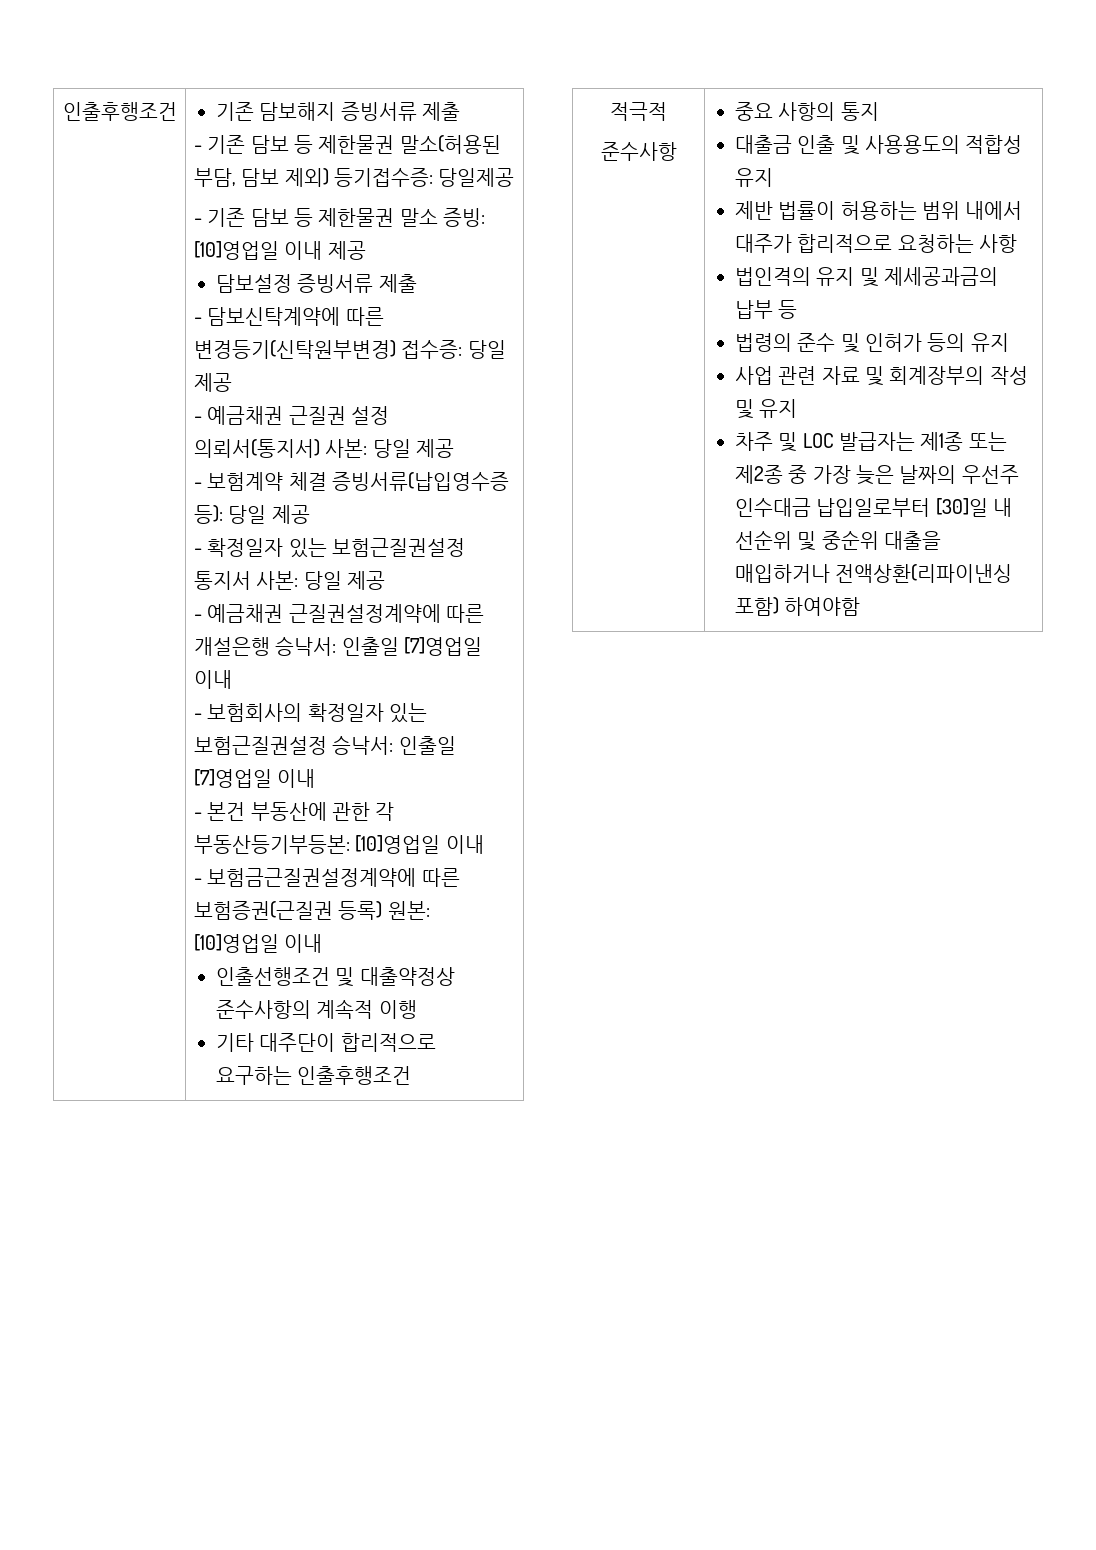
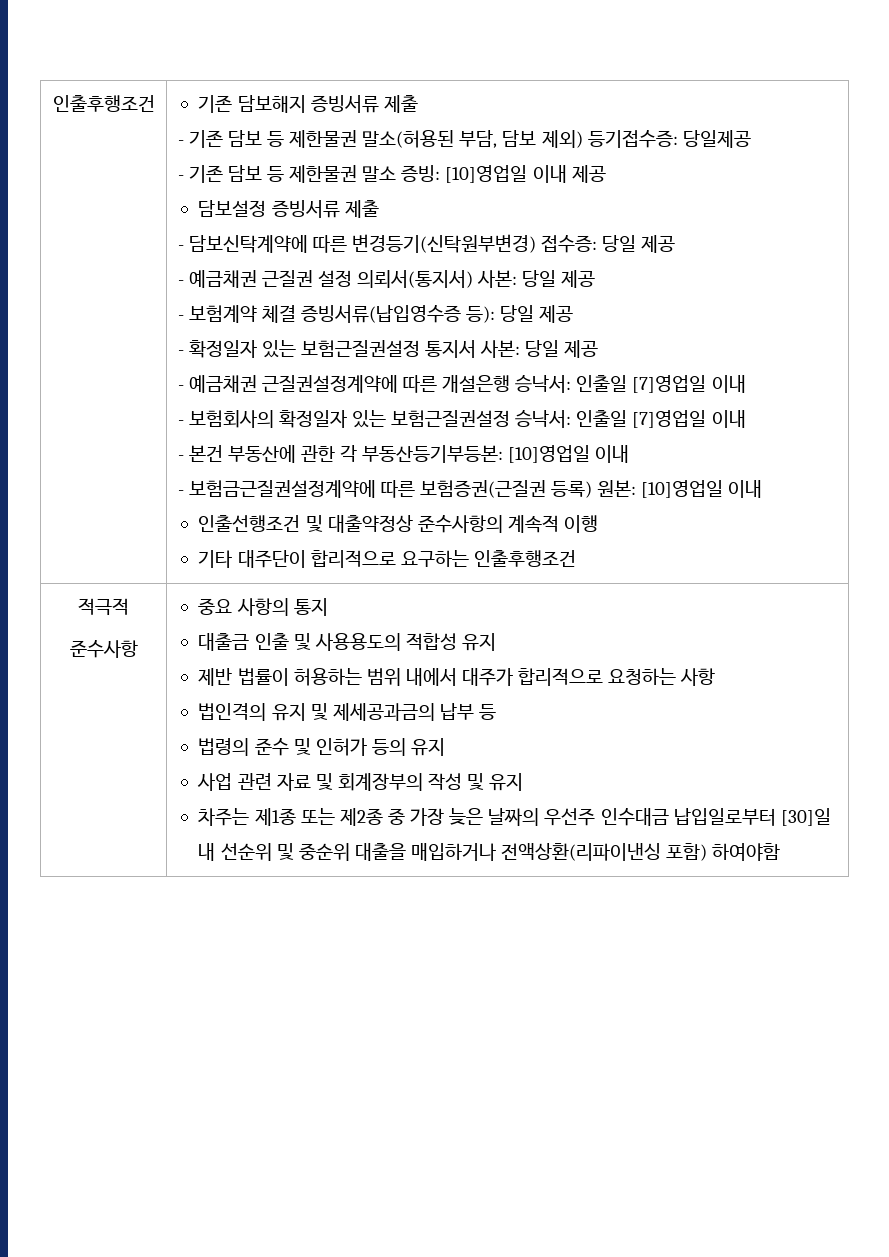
- 차주 및 LOC 발급자는 제1종 또는 제2종 중 가장 늦은 날짜의 우선주 인수대금 납입일로부터 [30]일 내 선순위 및 중순위 대출을 매입하거나 전액상환(리파이낸싱 포함) 하여야함
+ 차주는 제1종 또는 제2종 중 가장 늦은 날짜의 우선주 인수대금 납입일로부터 [30]일 내 선순위 및 중순위 대출을 매입하거나 전액상환(리파이낸싱 포함) 하여야함

